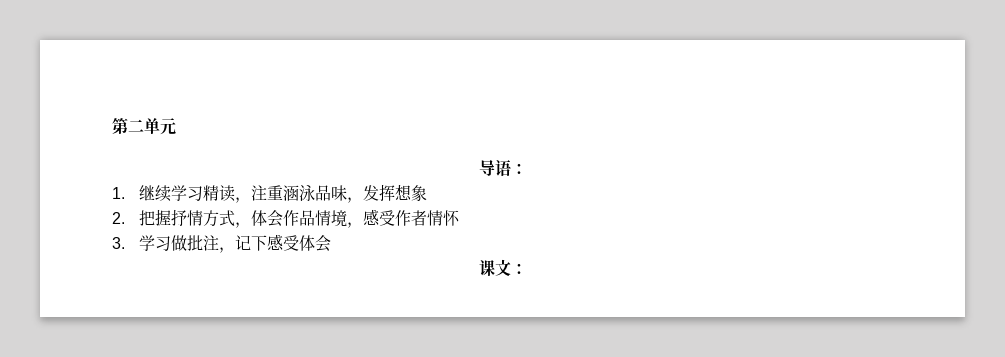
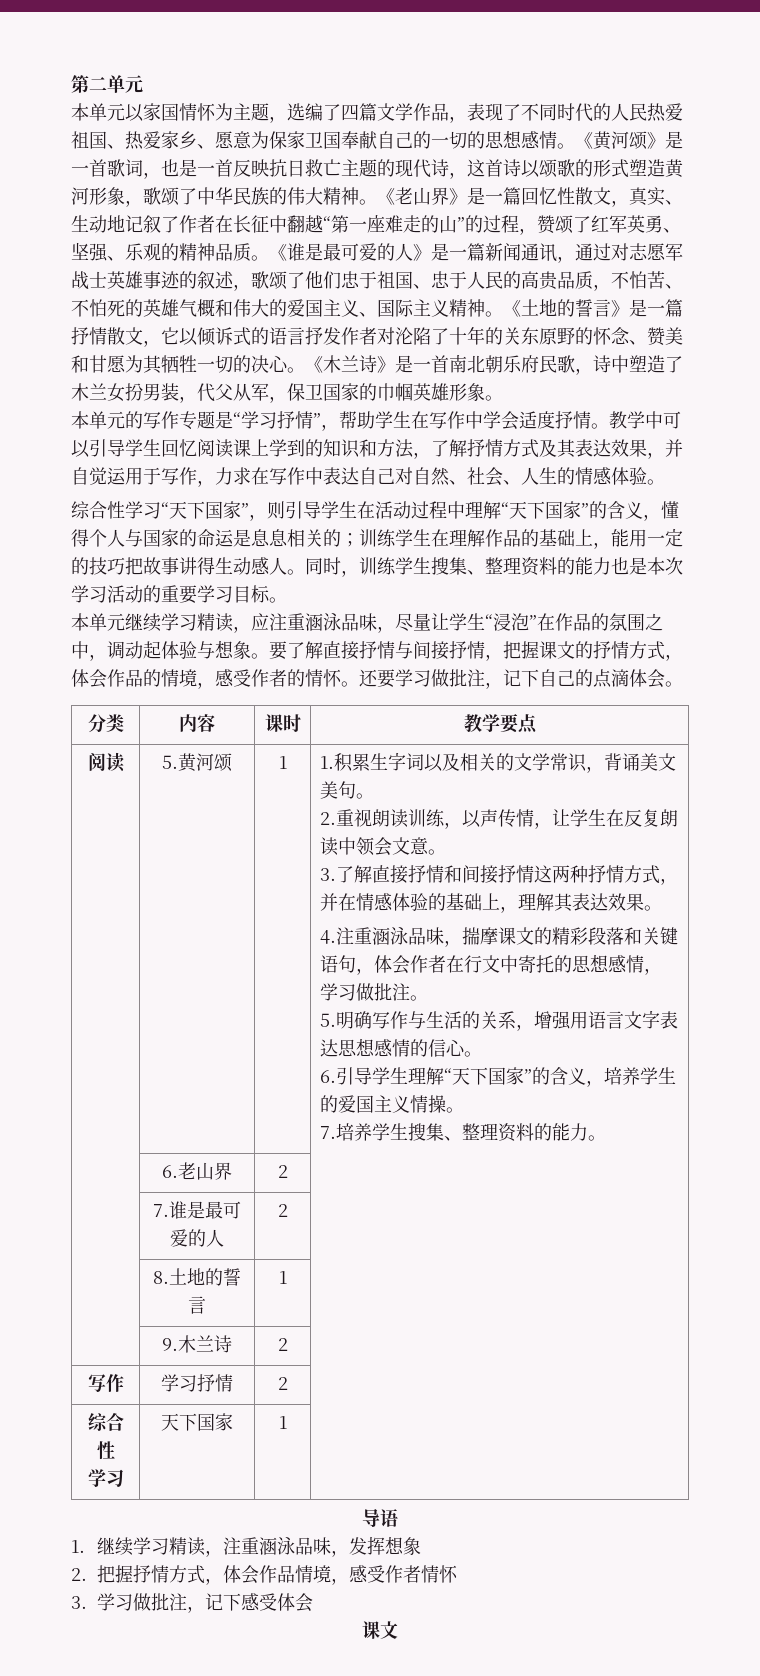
+ 本单元以家国情怀为主题，选编了四篇文学作品，表现了不同时代的人民热爱祖国、热爱家乡、愿意为保家卫国奉献自己的一切的思想感情。《黄河颂》是一首歌词，也是一首反映抗日救亡主题的现代诗，这首诗以颂歌的形式塑造黄河形象，歌颂了中华民族的伟大精神。《老山界》是一篇回忆性散文，真实、生动地记叙了作者在长征中翻越“第一座难走的山”的过程，赞颂了红军英勇、坚强、乐观的精神品质。《谁是最可爱的人》是一篇新闻通讯，通过对志愿军战士英雄事迹的叙述，歌颂了他们忠于祖国、忠于人民的高贵品质，不怕苦、不怕死的英雄气概和伟大的爱国主义、国际主义精神。《土地的誓言》是一篇抒情散文，它以倾诉式的语言抒发作者对沦陷了十年的关东原野的怀念、赞美和甘愿为其牺牲一切的决心。《木兰诗》是一首南北朝乐府民歌，诗中塑造了木兰女扮男装，代父从军，保卫国家的巾帼英雄形象。
+ 本单元的写作专题是“学习抒情”，帮助学生在写作中学会适度抒情。教学中可以引导学生回忆阅读课上学到的知识和方法，了解抒情方式及其表达效果，并自觉运用于写作，力求在写作中表达自己对自然、社会、人生的情感体验。
+ 综合性学习“天下国家”，则引导学生在活动过程中理解“天下国家”的含义，懂得个人与国家的命运是息息相关的；训练学生在理解作品的基础上，能用一定的技巧把故事讲得生动感人。同时，训练学生搜集、整理资料的能力也是本次学习活动的重要学习目标。
+ 本单元继续学习精读，应注重涵泳品味，尽量让学生“浸泡”在作品的氛围之中，调动起体验与想象。要了解直接抒情与间接抒情，把握课文的抒情方式，体会作品的情境，感受作者的情怀。还要学习做批注，记下自己的点滴体会。
+ 分类 | 内容 | 课时 | 教学要点
+ 阅读 | 5.黄河颂 | 1 | 1.积累生字词以及相关的文学常识，背诵美文美句。
+ 2.重视朗读训练，以声传情，让学生在反复朗读中领会文意。
+ 3.了解直接抒情和间接抒情这两种抒情方式，并在情感体验的基础上，理解其表达效果。
+ 4.注重涵泳品味，揣摩课文的精彩段落和关键语句，体会作者在行文中寄托的思想感情，学习做批注。
+ 5.明确写作与生活的关系，增强用语言文字表达思想感情的信心。
+ 6.引导学生理解“天下国家”的含义，培养学生的爱国主义情操。
+ 7.培养学生搜集、整理资料的能力。
+ | 6.老山界 | 2 |
+ | 7.谁是最可爱的人 | 2 |
+ | 8.土地的誓言 | 1 |
+ | 9.木兰诗 | 2 |
+ 写作 | 学习抒情 | 2 |
+ 综合性
+ 学习 | 天下国家 | 1 |
- 导语：
+ 导语
  3.学习做批注，记下感受体会
- 课文：
+ 课文

